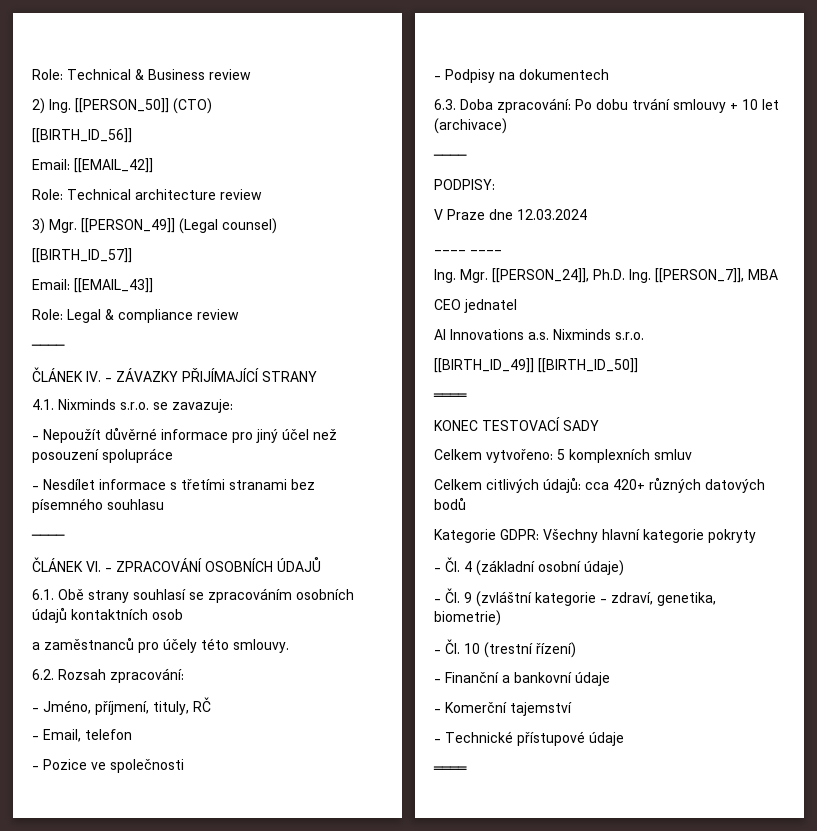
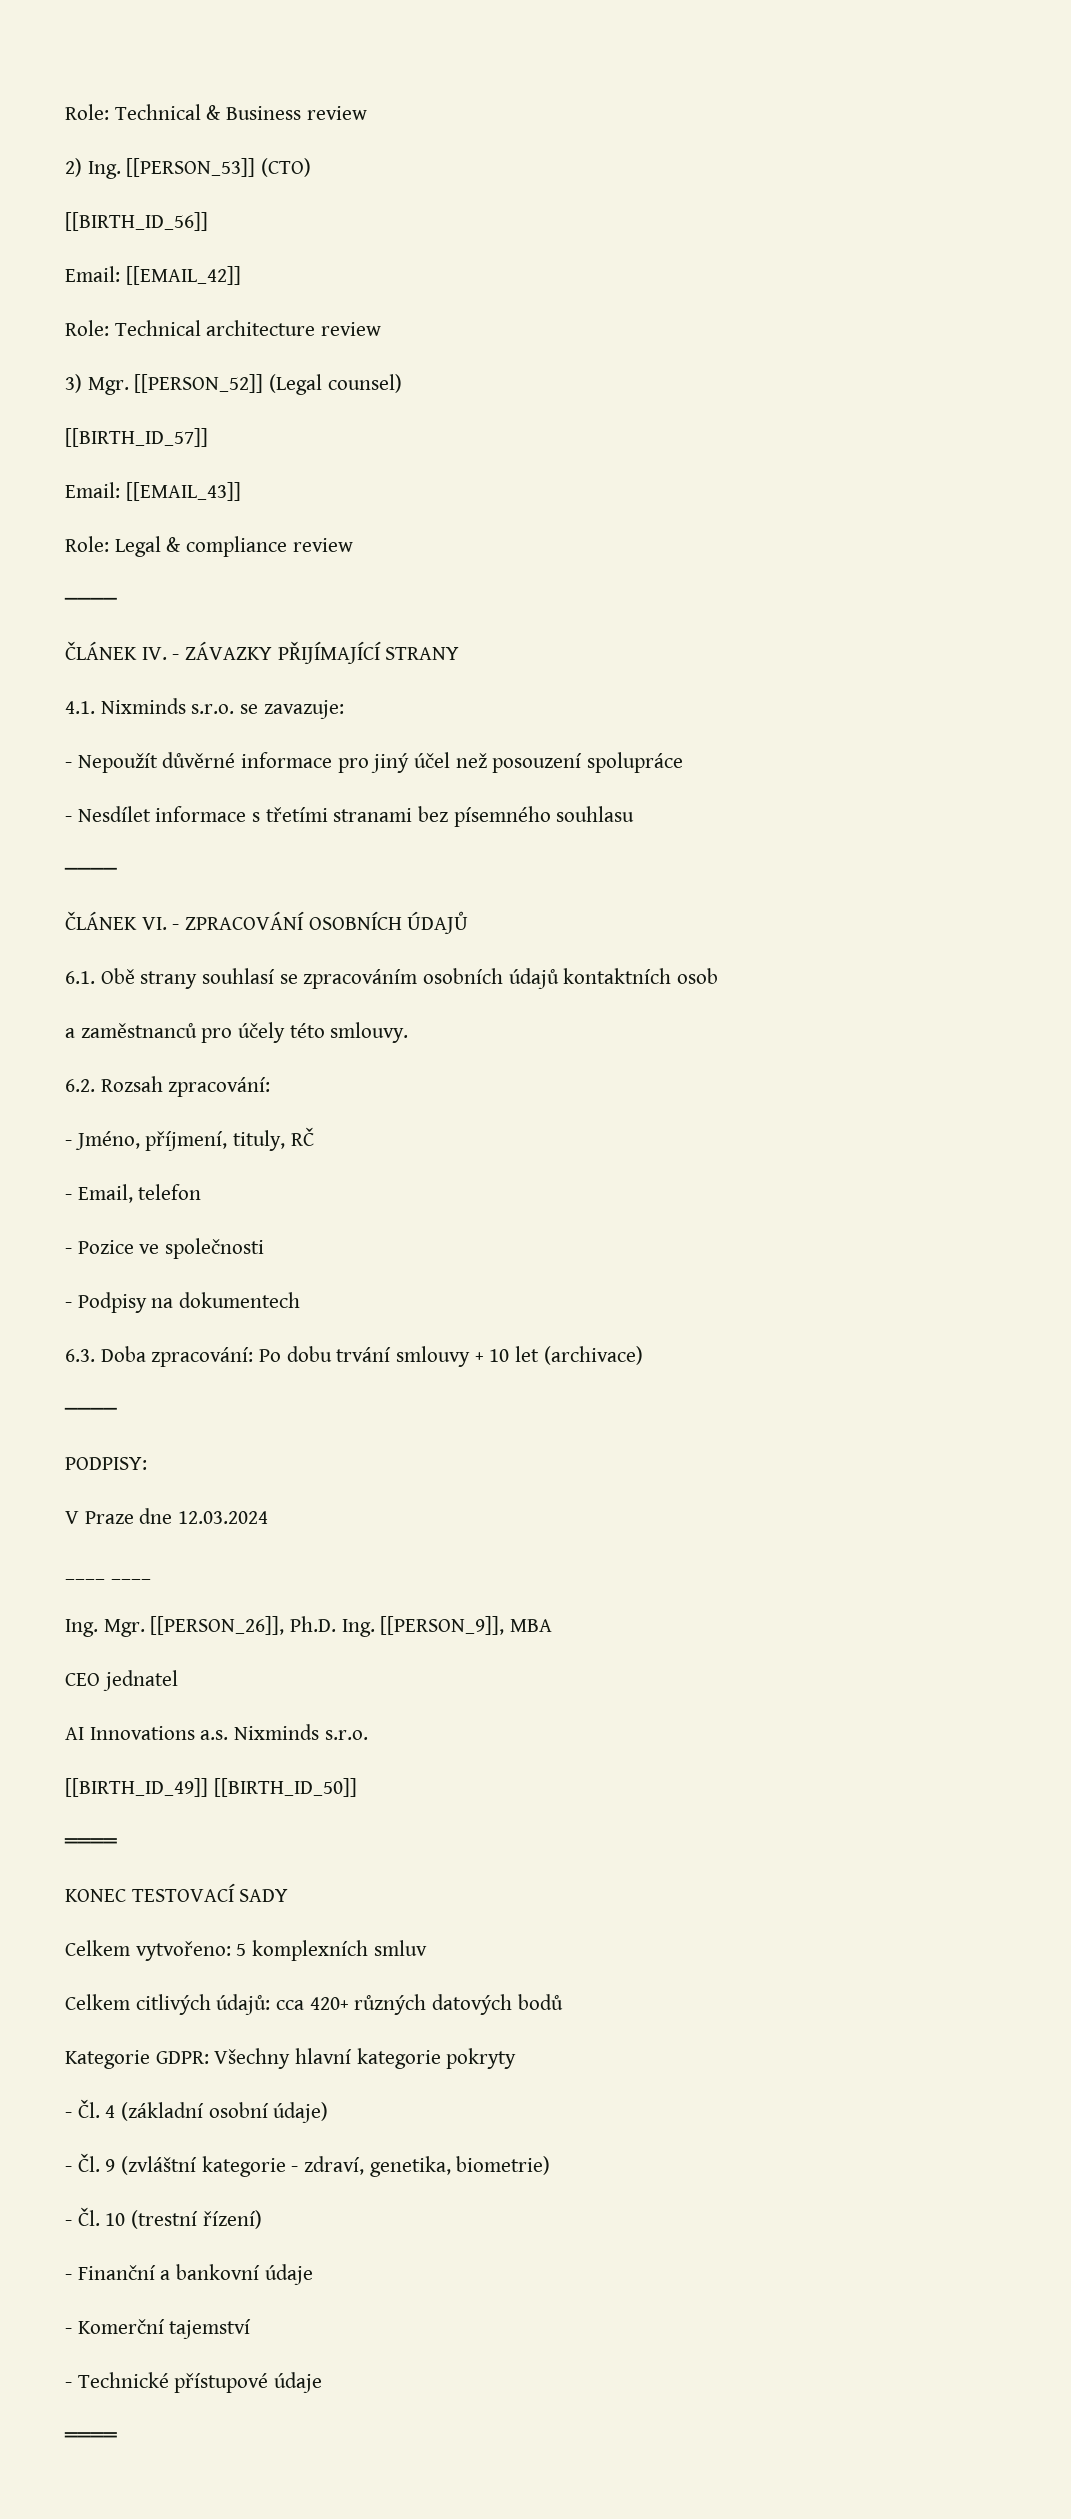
- 2) Ing. [[PERSON_50]] (CTO)
+ 2) Ing. [[PERSON_53]] (CTO)
- 3) Mgr. [[PERSON_49]] (Legal counsel)
+ 3) Mgr. [[PERSON_52]] (Legal counsel)
- Ing. Mgr. [[PERSON_24]], Ph.D. Ing. [[PERSON_7]], MBA
+ Ing. Mgr. [[PERSON_26]], Ph.D. Ing. [[PERSON_9]], MBA

